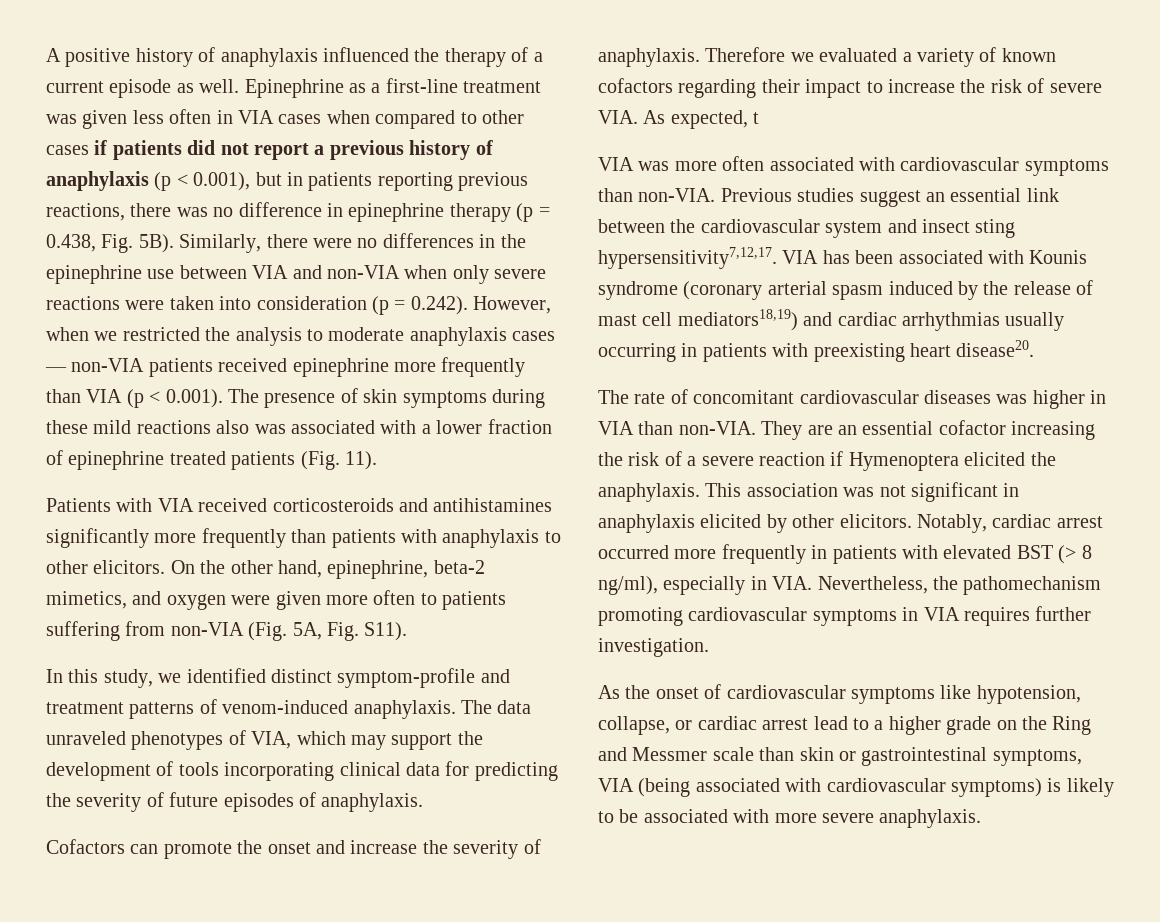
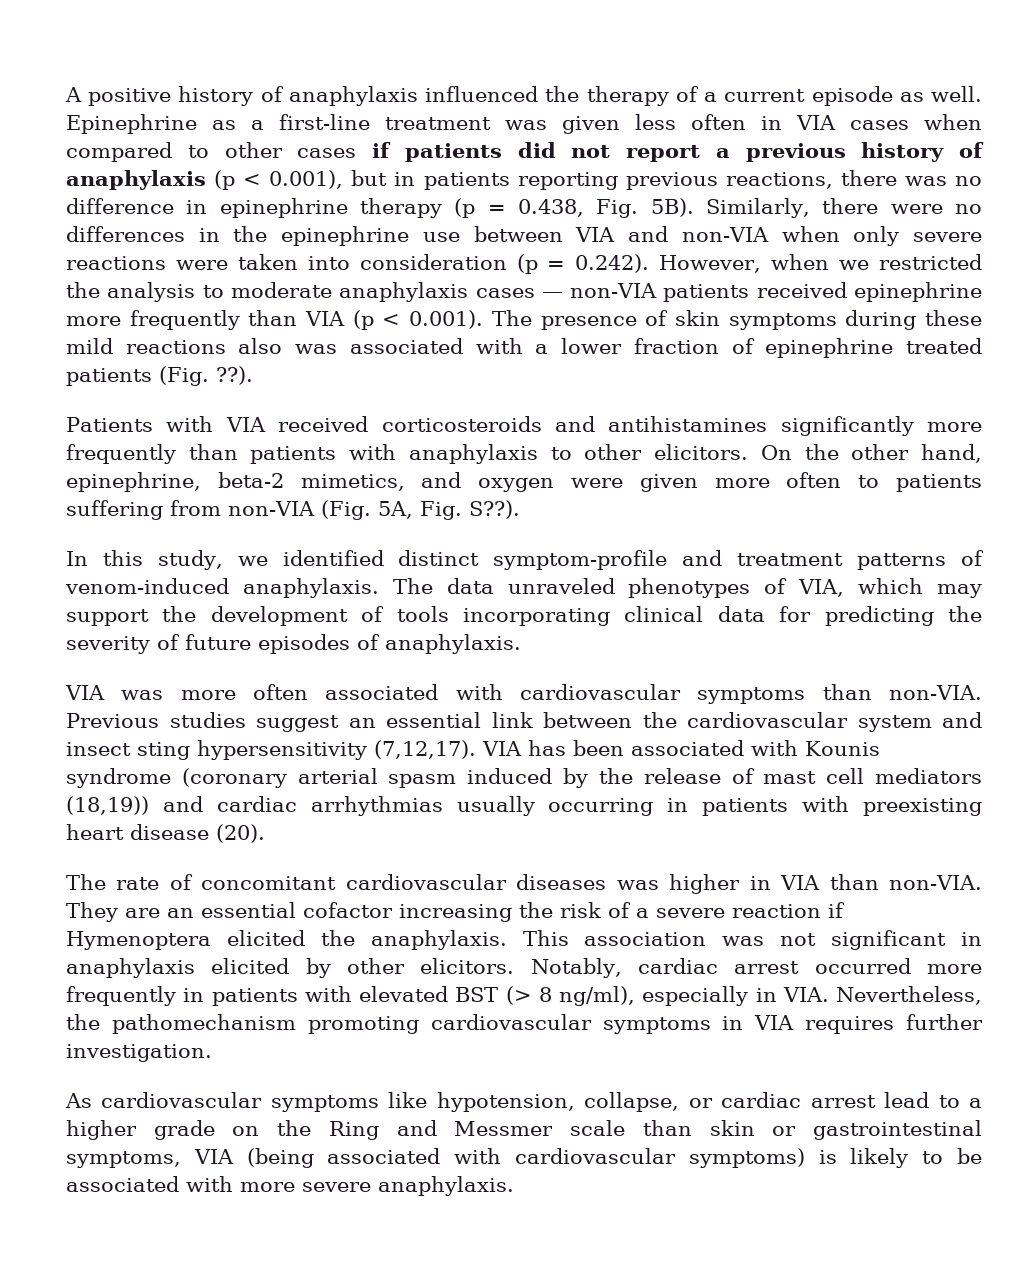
- Similarly, there were no differences in the epinephrine use between VIA and non-VIA when only severe reactions were taken into consideration (p = 0.242). However, when we restricted the analysis to moderate anaphylaxis cases — non-VIA patients received epinephrine more frequently than VIA (p < 0.001). The presence of skin symptoms during these mild reactions also was associated with a lower fraction of epinephrine treated patients (Fig. 11).
+ Similarly, there were no differences in the epinephrine use between VIA and non-VIA when only severe reactions were taken into consideration (p = 0.242). However, when we restricted the analysis to moderate anaphylaxis cases — non-VIA patients received epinephrine more frequently than VIA (p < 0.001). The presence of skin symptoms during these mild reactions also was associated with a lower fraction of epinephrine treated patients (Fig. ??).
- On the other hand, epinephrine, beta-2 mimetics, and oxygen were given more often to patients suffering from non-VIA (Fig. 5A, Fig. S11).
+ On the other hand, epinephrine, beta-2 mimetics, and oxygen were given more often to patients suffering from non-VIA (Fig. 5A, Fig. S??).
- Cofactors can promote the onset and increase the severity of anaphylaxis. Therefore we evaluated a variety of known cofactors regarding their impact to increase the risk of severe VIA. As expected, t
- Previous studies suggest an essential link between the cardiovascular system and insect sting hypersensitivity7,12,17.
+ Previous studies suggest an essential link between the cardiovascular system and insect sting hypersensitivity (7,12,17).
- VIA has been associated with Kounis syndrome (coronary arterial spasm induced by the release of mast cell mediators18,19) and cardiac arrhythmias usually occurring in patients with preexisting heart disease20.
+ VIA has been associated with Kounis syndrome (coronary arterial spasm induced by the release of mast cell mediators (18,19)) and cardiac arrhythmias usually occurring in patients with preexisting heart disease (20).
- As the onset of cardiovascular symptoms like hypotension, collapse, or cardiac arrest lead to a higher grade on the Ring and Messmer scale than skin or gastrointestinal symptoms, VIA (being associated with cardiovascular symptoms) is likely to be associated with more severe anaphylaxis.
+ As cardiovascular symptoms like hypotension, collapse, or cardiac arrest lead to a higher grade on the Ring and Messmer scale than skin or gastrointestinal symptoms, VIA (being associated with cardiovascular symptoms) is likely to be associated with more severe anaphylaxis.

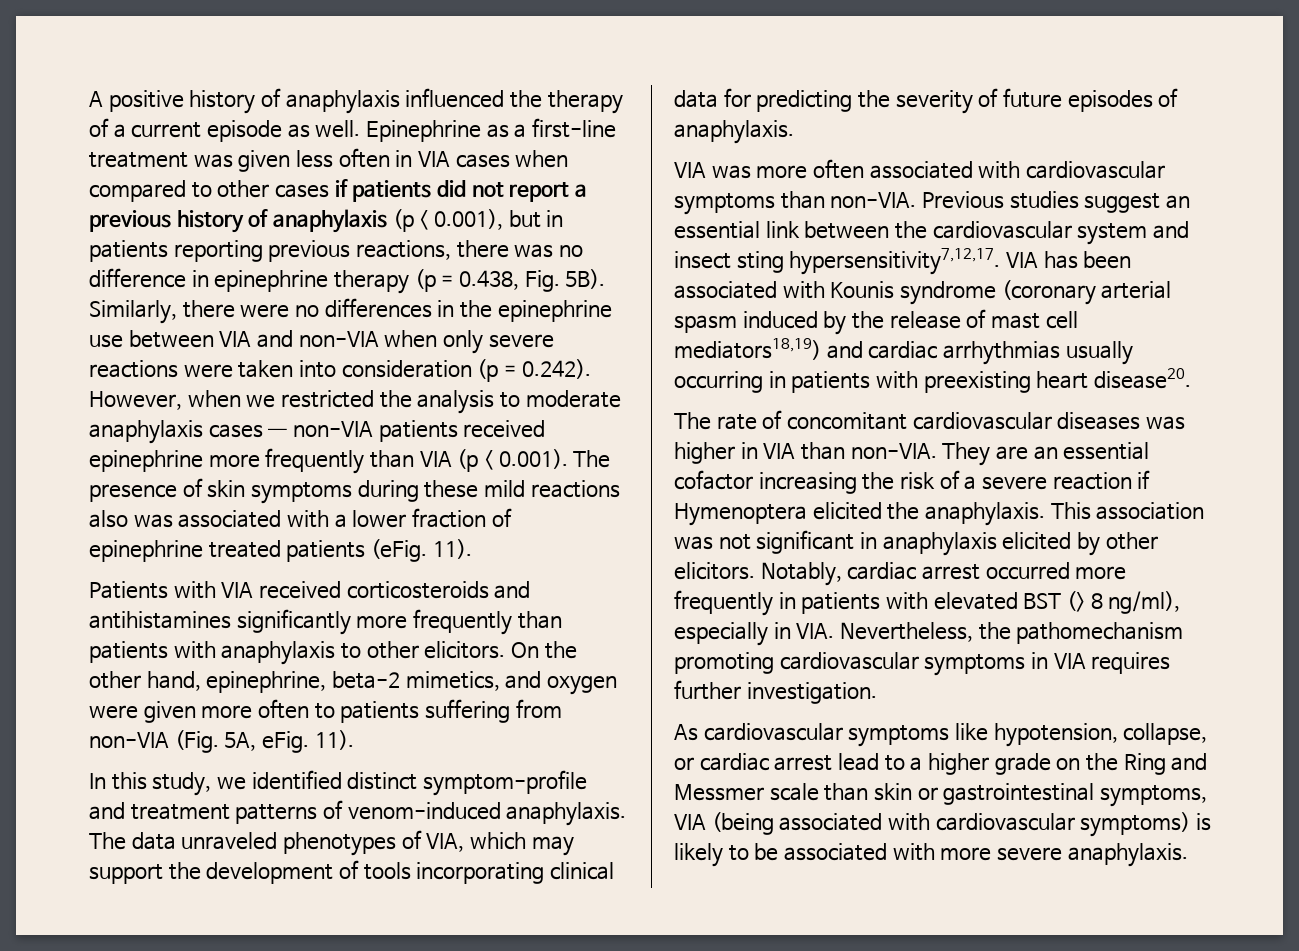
- Similarly, there were no differences in the epinephrine use between VIA and non-VIA when only severe reactions were taken into consideration (p = 0.242). However, when we restricted the analysis to moderate anaphylaxis cases — non-VIA patients received epinephrine more frequently than VIA (p < 0.001). The presence of skin symptoms during these mild reactions also was associated with a lower fraction of epinephrine treated patients (Fig. ??).
+ Similarly, there were no differences in the epinephrine use between VIA and non-VIA when only severe reactions were taken into consideration (p = 0.242). However, when we restricted the analysis to moderate anaphylaxis cases — non-VIA patients received epinephrine more frequently than VIA (p < 0.001). The presence of skin symptoms during these mild reactions also was associated with a lower fraction of epinephrine treated patients (eFig. 11).
- On the other hand, epinephrine, beta-2 mimetics, and oxygen were given more often to patients suffering from non-VIA (Fig. 5A, Fig. S??).
+ On the other hand, epinephrine, beta-2 mimetics, and oxygen were given more often to patients suffering from non-VIA (Fig. 5A, eFig. 11).
- Previous studies suggest an essential link between the cardiovascular system and insect sting hypersensitivity (7,12,17).
+ Previous studies suggest an essential link between the cardiovascular system and insect sting hypersensitivity7,12,17.
- VIA has been associated with Kounis syndrome (coronary arterial spasm induced by the release of mast cell mediators (18,19)) and cardiac arrhythmias usually occurring in patients with preexisting heart disease (20).
+ VIA has been associated with Kounis syndrome (coronary arterial spasm induced by the release of mast cell mediators18,19) and cardiac arrhythmias usually occurring in patients with preexisting heart disease20.

